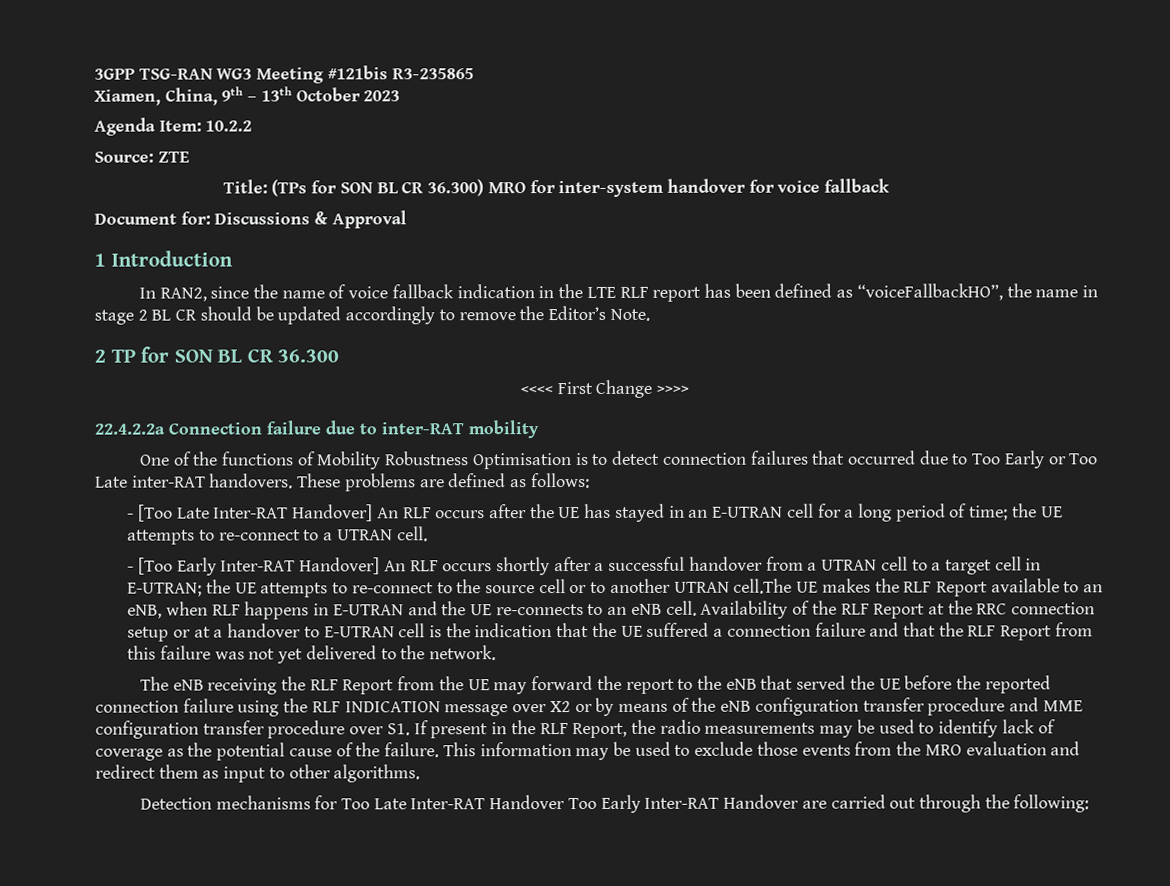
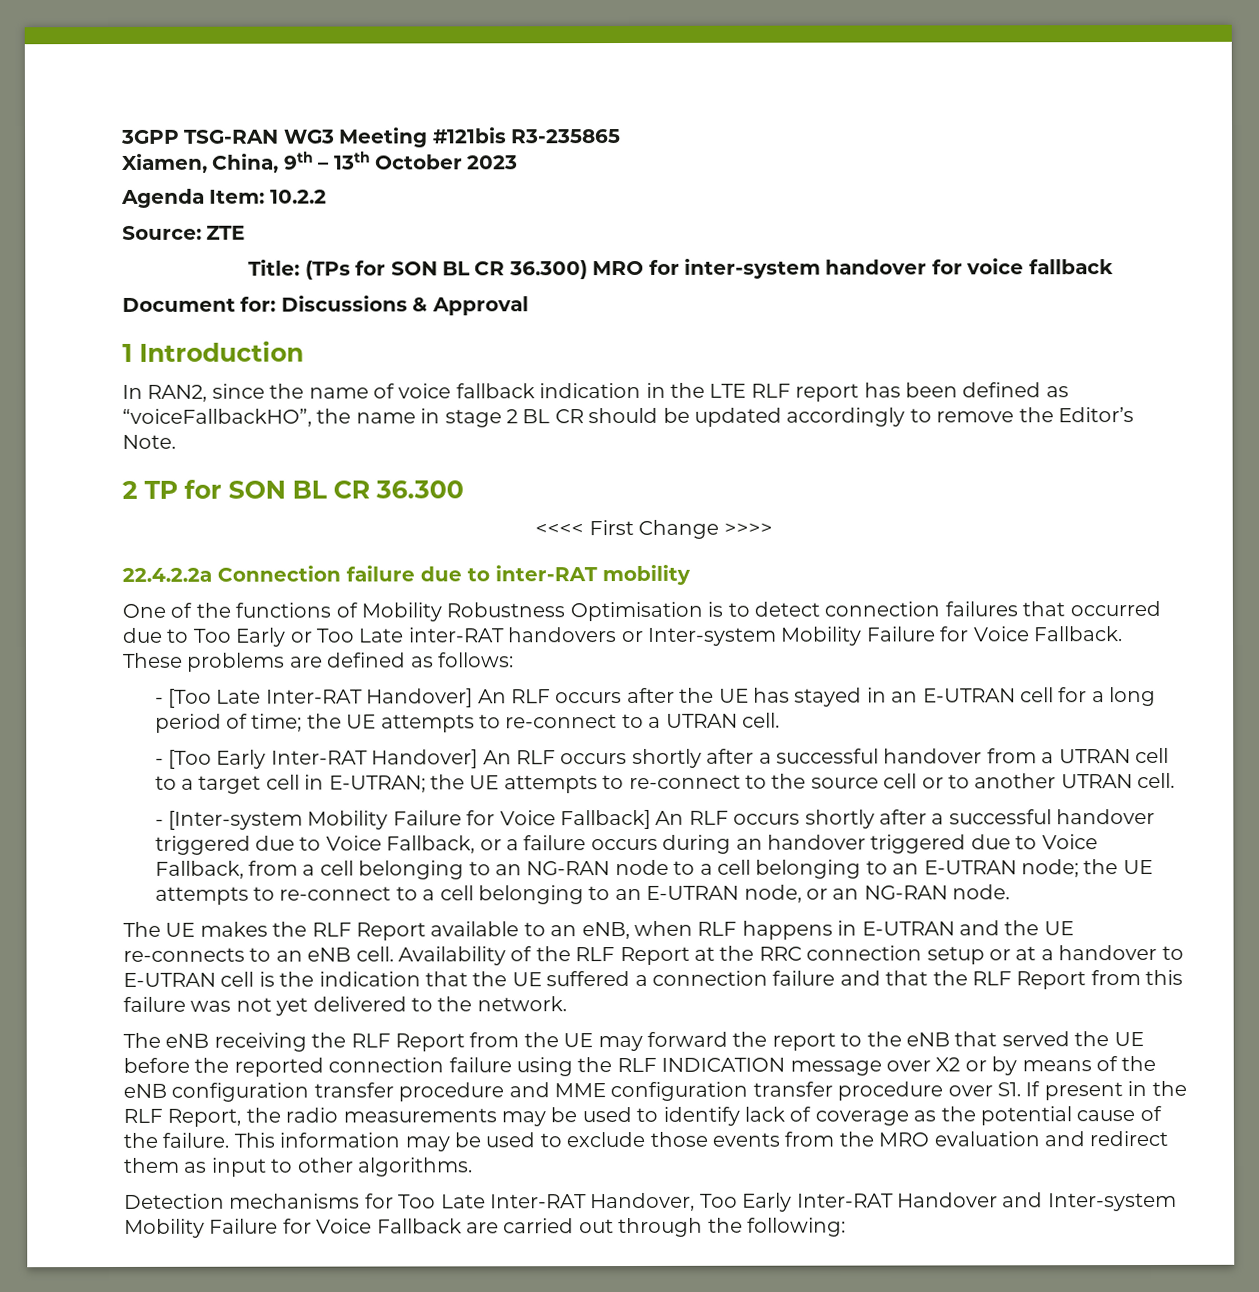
- One of the functions of Mobility Robustness Optimisation is to detect connection failures that occurred due to Too Early or Too Late inter-RAT handovers.
+ One of the functions of Mobility Robustness Optimisation is to detect connection failures that occurred due to Too Early or Too Late inter-RAT handovers or Inter-system Mobility Failure for Voice Fallback.
- - [Too Early Inter-RAT Handover] An RLF occurs shortly after a successful handover from a UTRAN cell to a target cell in E-UTRAN; the UE attempts to re-connect to the source cell or to another UTRAN cell.The UE makes the RLF Report available to an eNB, when RLF happens in E-UTRAN and the UE re-connects to an eNB cell.
+ - [Too Early Inter-RAT Handover] An RLF occurs shortly after a successful handover from a UTRAN cell to a target cell in E-UTRAN; the UE attempts to re-connect to the source cell or to another UTRAN cell.
+ - [Inter-system Mobility Failure for Voice Fallback] An RLF occurs shortly after a successful handover triggered due to Voice Fallback, or a failure occurs during an handover triggered due to Voice Fallback, from a cell belonging to an NG-RAN node to a cell belonging to an E-UTRAN node; the UE attempts to re-connect to a cell belonging to an E-UTRAN node, or an NG-RAN node.
+ The UE makes the RLF Report available to an eNB, when RLF happens in E-UTRAN and the UE re-connects to an eNB cell.
- Detection mechanisms for Too Late Inter-RAT Handover Too Early Inter-RAT Handover are carried out through the following:
+ Detection mechanisms for Too Late Inter-RAT Handover, Too Early Inter-RAT Handover and Inter-system Mobility Failure for Voice Fallback are carried out through the following:

